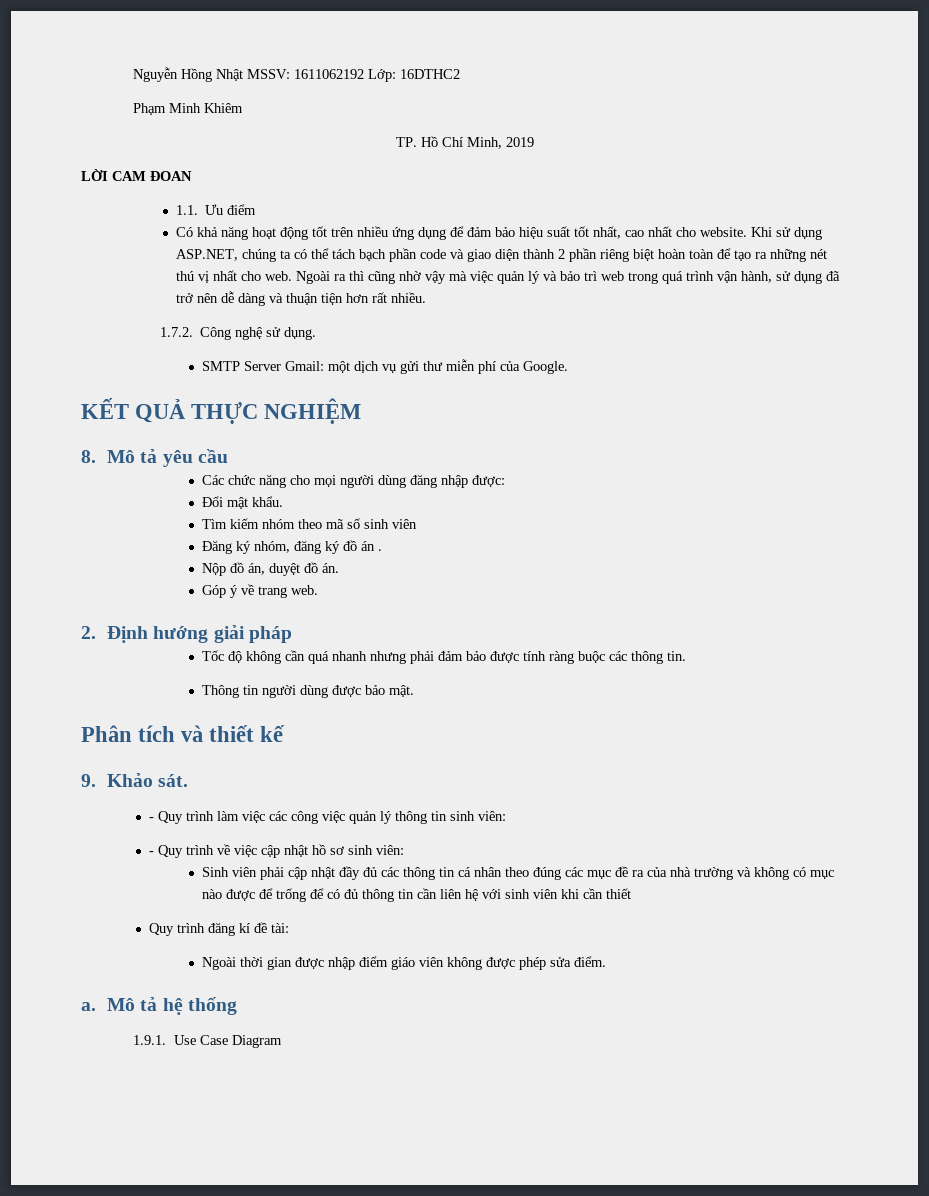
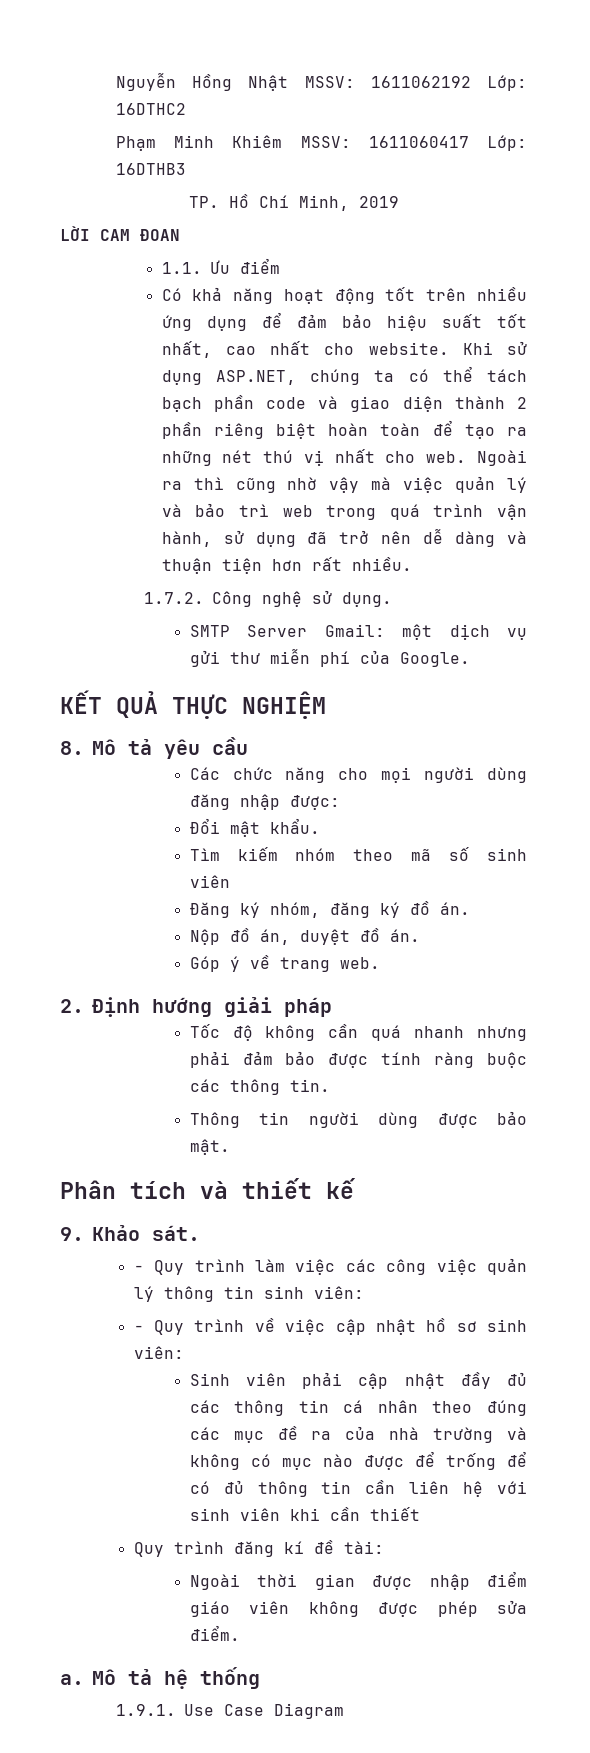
- Phạm Minh Khiêm
+ Phạm Minh Khiêm MSSV: 1611060417 Lớp: 16DTHB3
- Đăng ký nhóm, đăng ký đồ án .
+ Đăng ký nhóm, đăng ký đồ án.

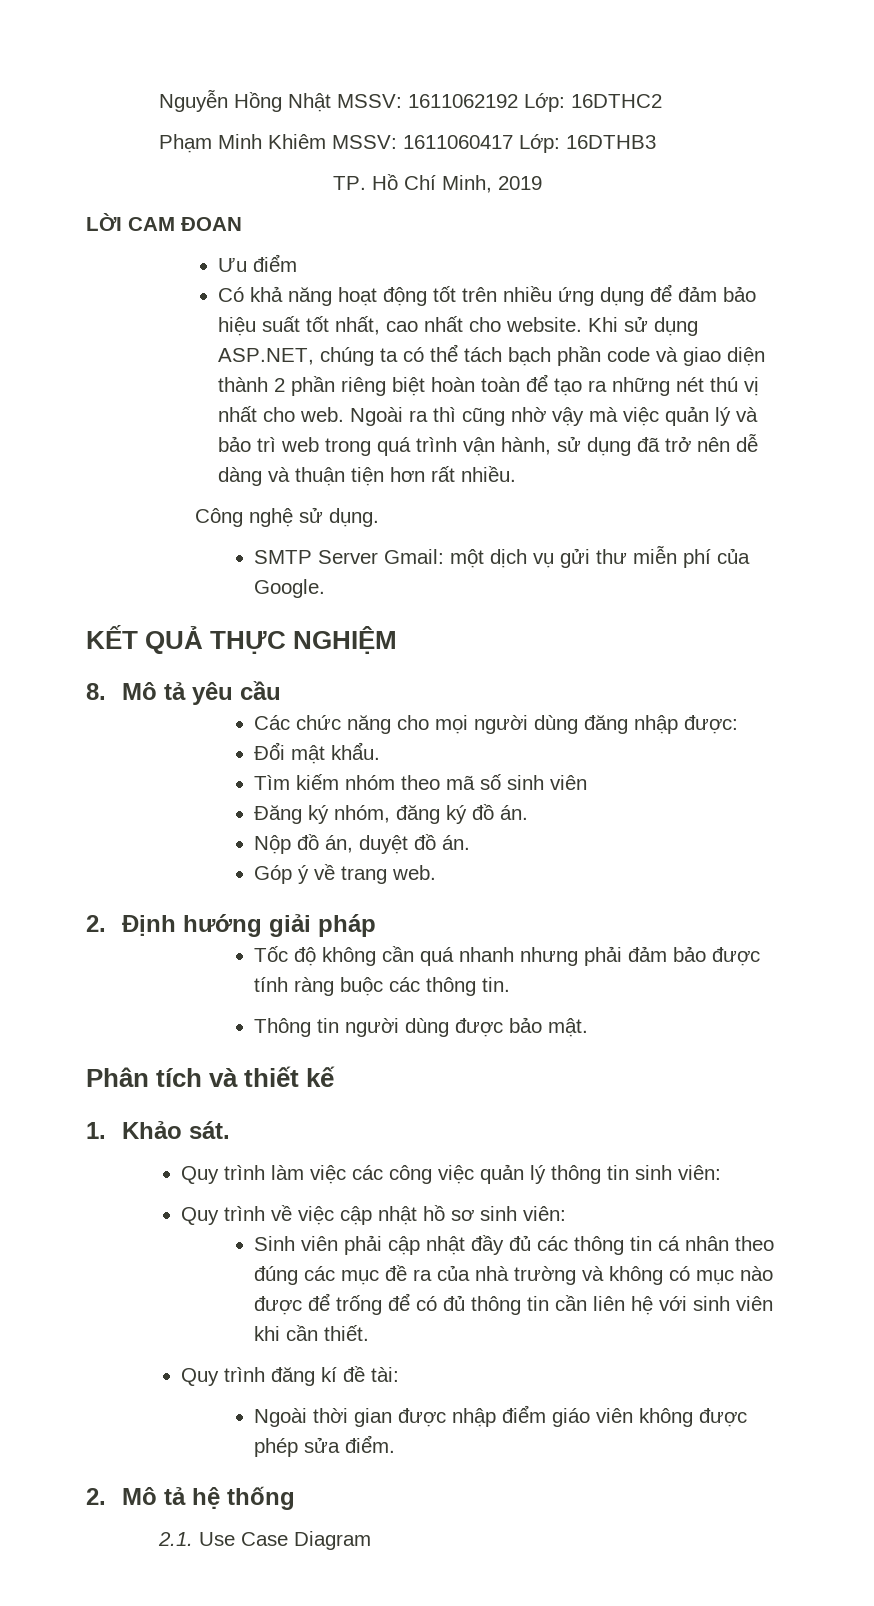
- 1.1. Ưu điểm
+ Ưu điểm
- 1.7.2. Công nghệ sử dụng.
+ Công nghệ sử dụng.
- 9. Khảo sát.
+ 1. Khảo sát.
- - Quy trình làm việc các công việc quản lý thông tin sinh viên:
+ Quy trình làm việc các công việc quản lý thông tin sinh viên:
- - Quy trình về việc cập nhật hồ sơ sinh viên:
+ Quy trình về việc cập nhật hồ sơ sinh viên:
- Sinh viên phải cập nhật đầy đủ các thông tin cá nhân theo đúng các mục đề ra của nhà trường và không có mục nào được để trống để có đủ thông tin cần liên hệ với sinh viên khi cần thiết
+ Sinh viên phải cập nhật đầy đủ các thông tin cá nhân theo đúng các mục đề ra của nhà trường và không có mục nào được để trống để có đủ thông tin cần liên hệ với sinh viên khi cần thiết.
- a. Mô tả hệ thống
+ 2. Mô tả hệ thống
- 1.9.1. Use Case Diagram
+ 2.1. Use Case Diagram

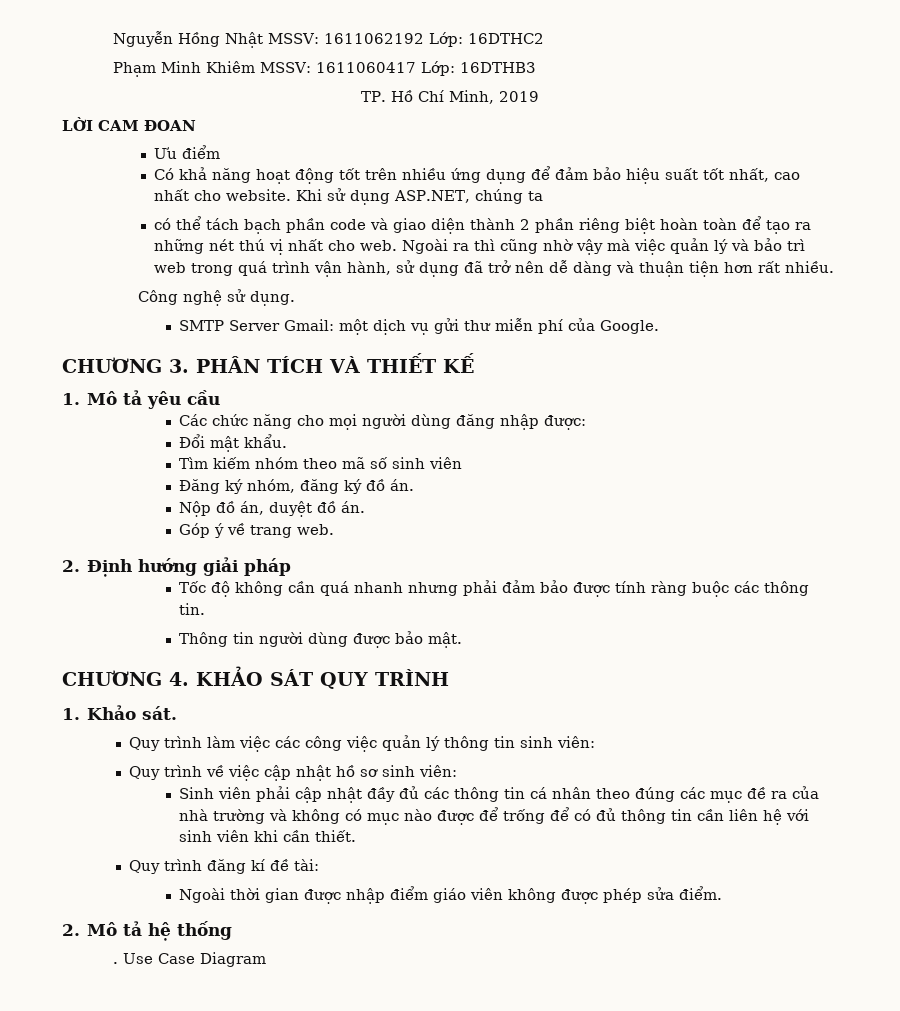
- Khi sử dụng ASP.NET, chúng ta có thể tách bạch phần code và giao diện thành 2 phần riêng biệt hoàn toàn để tạo ra những nét thú vị nhất cho web.
+ Khi sử dụng ASP.NET, chúng ta
+ có thể tách bạch phần code và giao diện thành 2 phần riêng biệt hoàn toàn để tạo ra những nét thú vị nhất cho web.
- KẾT QUẢ THỰC NGHIỆM
- 8. Mô tả yêu cầu
+ CHƯƠNG 3. PHÂN TÍCH VÀ THIẾT KẾ
+ 1. Mô tả yêu cầu
- Phân tích và thiết kế
+ CHƯƠNG 4. KHẢO SÁT QUY TRÌNH
- 2.1. Use Case Diagram
+ . Use Case Diagram

